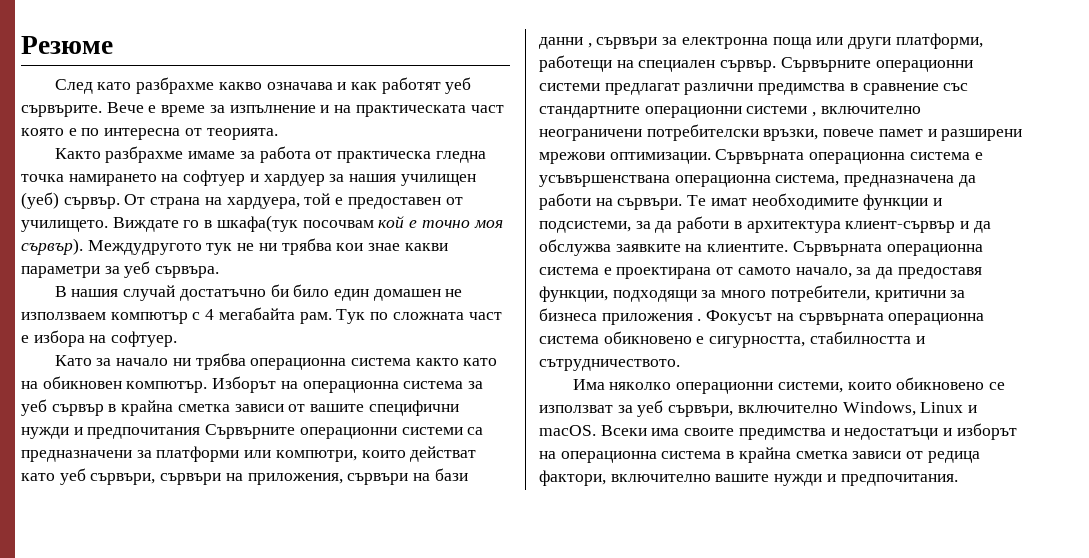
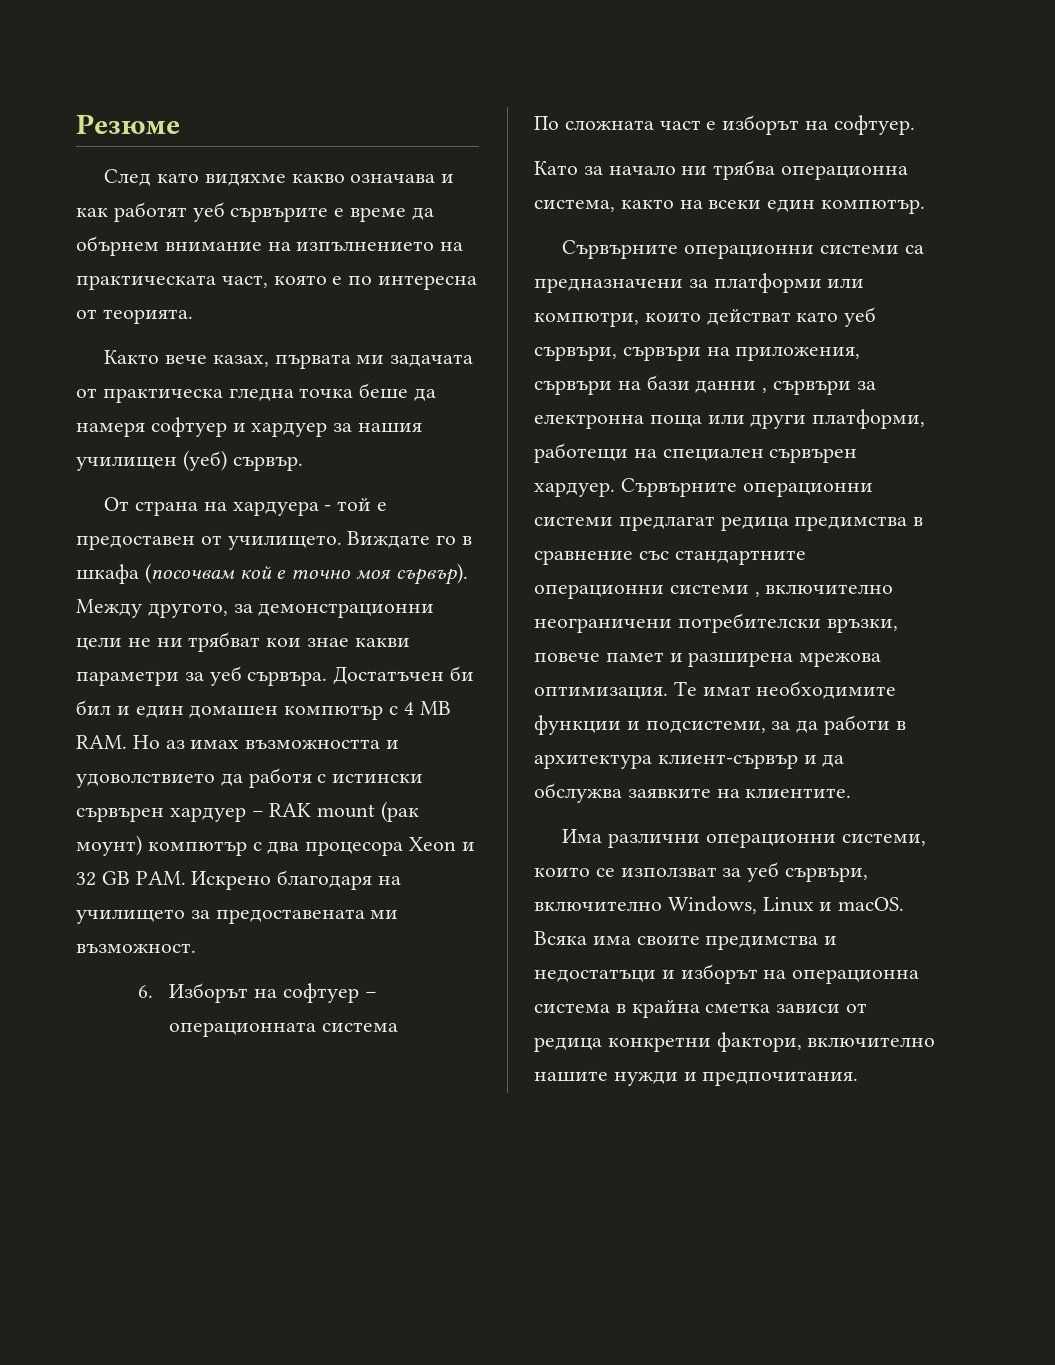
- След като разбрахме какво означава и как работят уеб сървърите. Вече е време за изпълнение и на практическата част която е по интересна от теорията.
+ След като видяхме какво означава и как работят уеб сървърите е време да обърнем внимание на изпълнението на практическата част, която е по интересна от теорията.
- Както разбрахме имаме за работа от практическа гледна точка намирането на софтуер и хардуер за нашия училищен (уеб) сървър. От страна на хардуера, той е предоставен от училището.
+ Както вече казах, първата ми задачата от практическа гледна точка беше да намеря софтуер и хардуер за нашия училищен (уеб) сървър.
+ От страна на хардуера - той е предоставен от училището.
- Виждате го в шкафа(тук посочвам кой е точно моя сървър).
+ Виждате го в шкафа (посочвам кой е точно моя сървър).
- Междудругото тук не ни трябва кои знае какви параметри за уеб сървъра.
- В нашия случай достатъчно би било един домашен не използваем компютър с 4 мегабайта рам. Тук по сложната част е избора на софтуер.
+ Между другото, за демонстрационни цели не ни трябват кои знае какви параметри за уеб сървъра. Достатъчен би бил и един домашен компютър с 4 MB RAM. Но аз имах възможността и удоволствието да работя с истински сървърен хардуер – RAK mount (рак моунт) компютър с два процесора Xeon и 32 GB РАМ. Искрено благодаря на училището за предоставената ми възможност.
+ 6. Изборът на софтуер – операционната система
+ По сложната част е изборът на софтуер.
- Като за начало ни трябва операционна система както като на обикновен компютър. Изборът на операционна система за уеб сървър в крайна сметка зависи от вашите специфични нужди и предпочитания Сървърните операционни системи са предназначени за платформи или компютри, които действат като уеб сървъри, сървъри на приложения, сървъри на бази данни , сървъри за електронна поща или други платформи, работещи на специален сървър.
+ Като за начало ни трябва операционна система, както на всеки един компютър.
+ Сървърните операционни системи са предназначени за платформи или компютри, които действат като уеб сървъри, сървъри на приложения, сървъри на бази данни , сървъри за електронна поща или други платформи, работещи на специален сървърен хардуер.
- Сървърните операционни системи предлагат различни предимства в сравнение със стандартните операционни системи , включително неограничени потребителски връзки, повече памет и разширени мрежови оптимизации. Сървърната операционна система е усъвършенствана операционна система, предназначена да работи на сървъри.
+ Сървърните операционни системи предлагат редица предимства в сравнение със стандартните операционни системи , включително неограничени потребителски връзки, повече памет и разширена мрежова оптимизация.
- Сървърната операционна система е проектирана от самото начало, за да предоставя функции, подходящи за много потребители, критични за бизнеса приложения . Фокусът на сървърната операционна система обикновено е сигурността, стабилността и сътрудничеството.
- Има няколко операционни системи, които обикновено се използват за уеб сървъри, включително Windows, Linux и macOS.
+ Има различни операционни системи, които се използват за уеб сървъри, включително Windows, Linux и macOS.
- Всеки има своите предимства и недостатъци и изборът на операционна система в крайна сметка зависи от редица фактори, включително вашите нужди и предпочитания.
+ Всяка има своите предимства и недостатъци и изборът на операционна система в крайна сметка зависи от редица конкретни фактори, включително нашите нужди и предпочитания.

